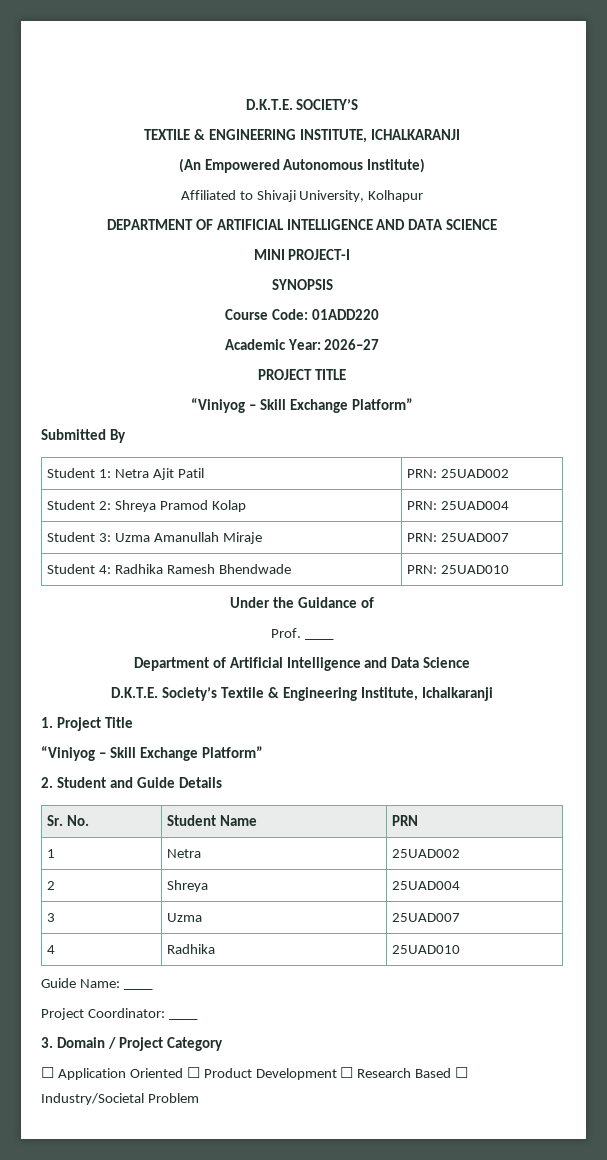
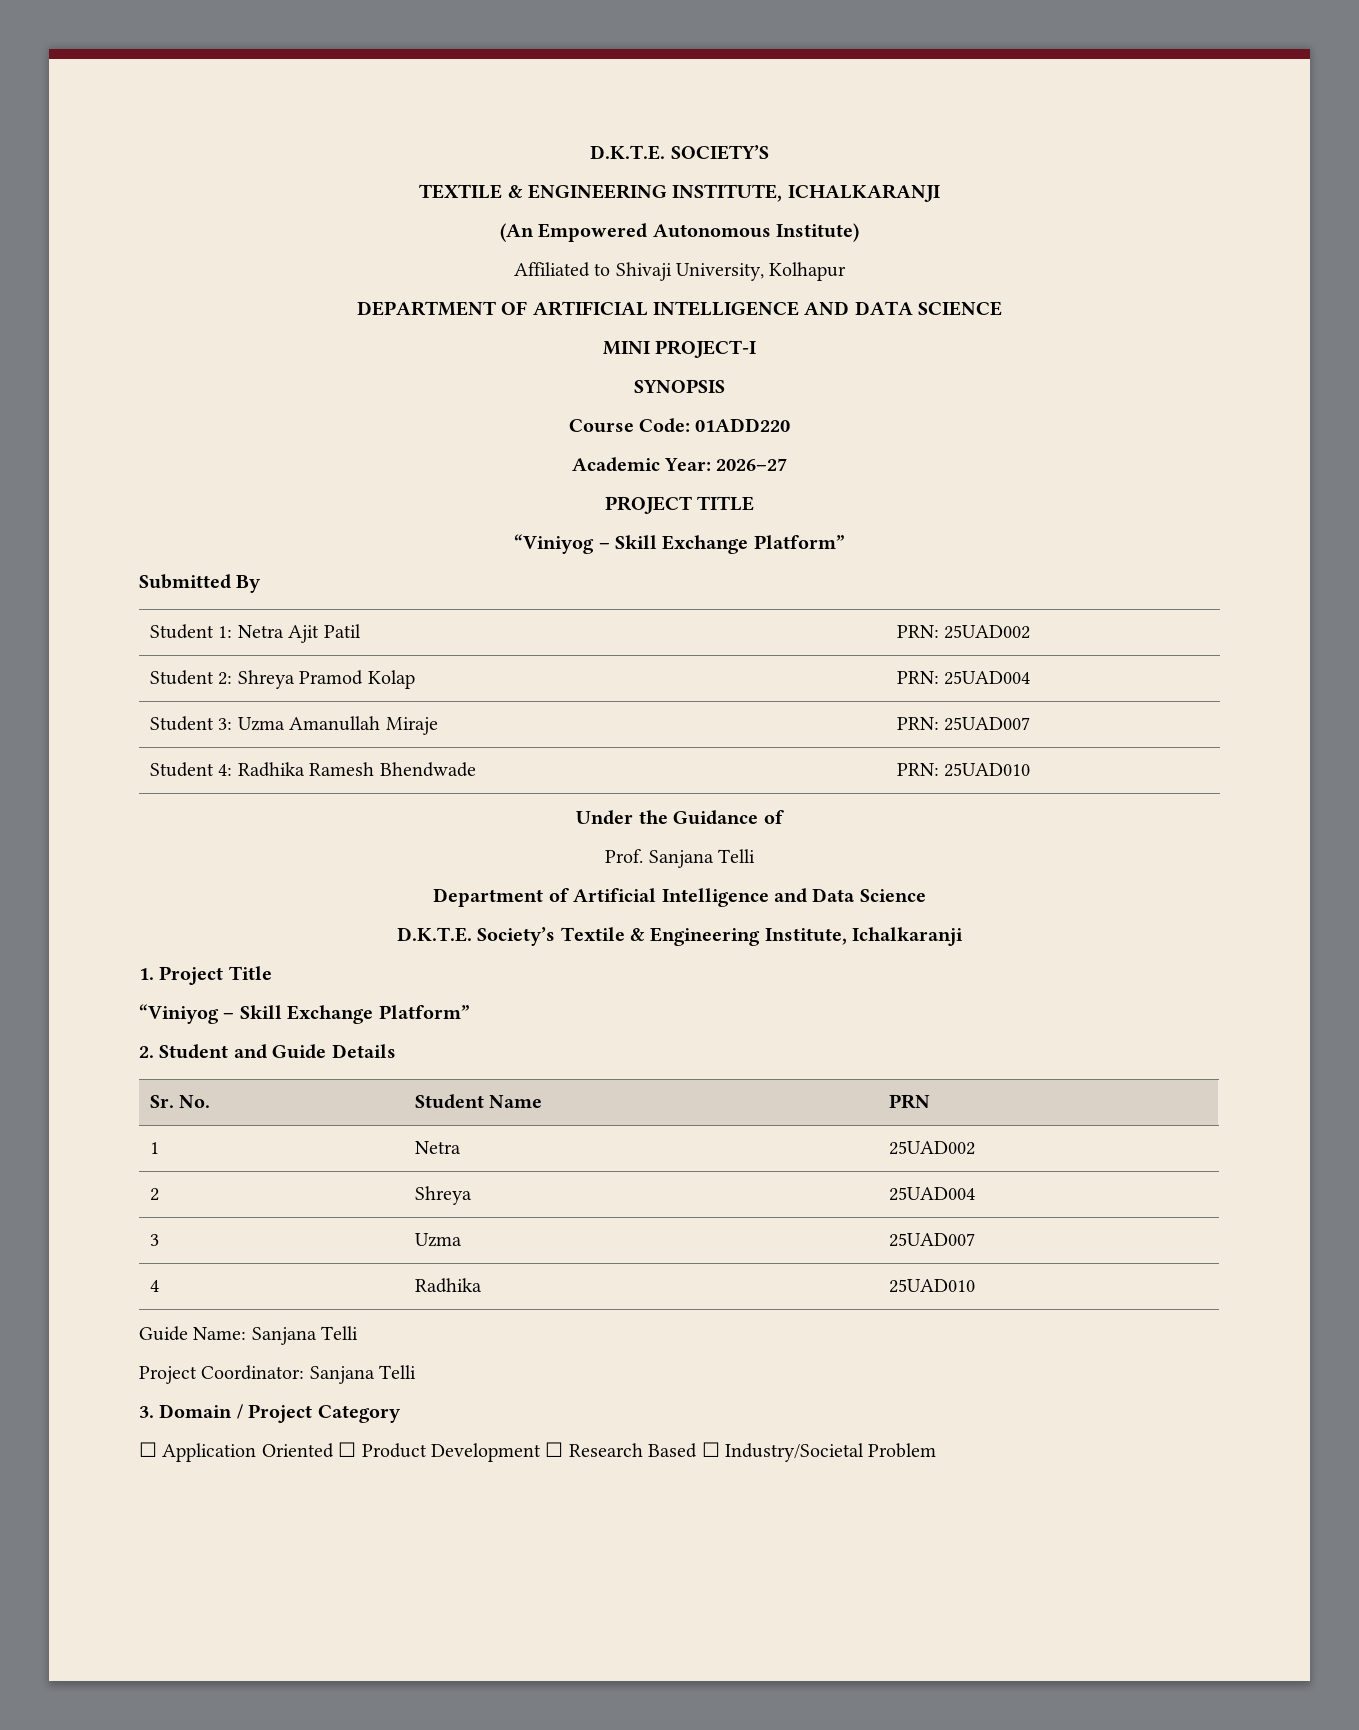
- Prof. ____
+ Prof. Sanjana Telli
- Guide Name: ____
+ Guide Name: Sanjana Telli
- Project Coordinator: ____
+ Project Coordinator: Sanjana Telli

